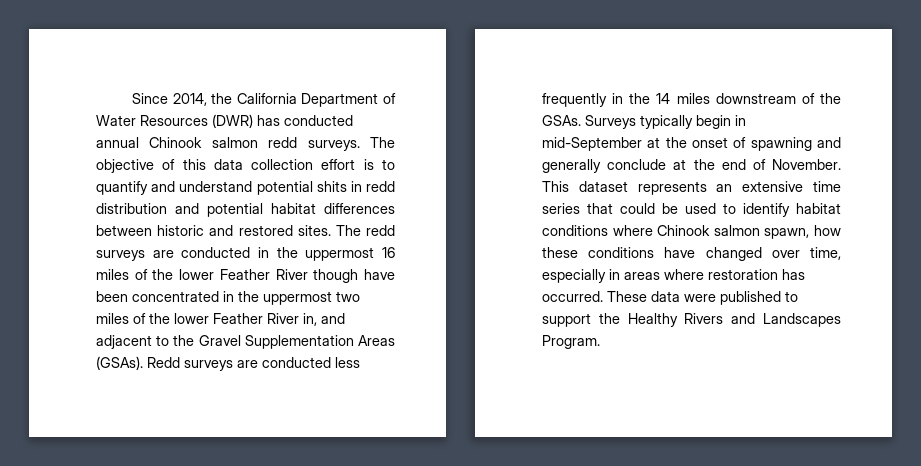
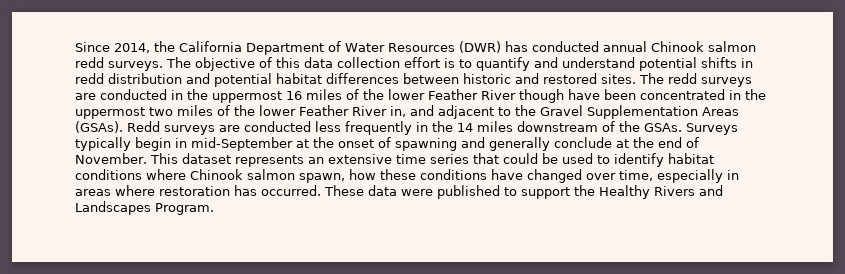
- The objective of this data collection effort is to quantify and understand potential shits in redd distribution and potential habitat differences between historic and restored sites.
+ The objective of this data collection effort is to quantify and understand potential shifts in redd distribution and potential habitat differences between historic and restored sites.

